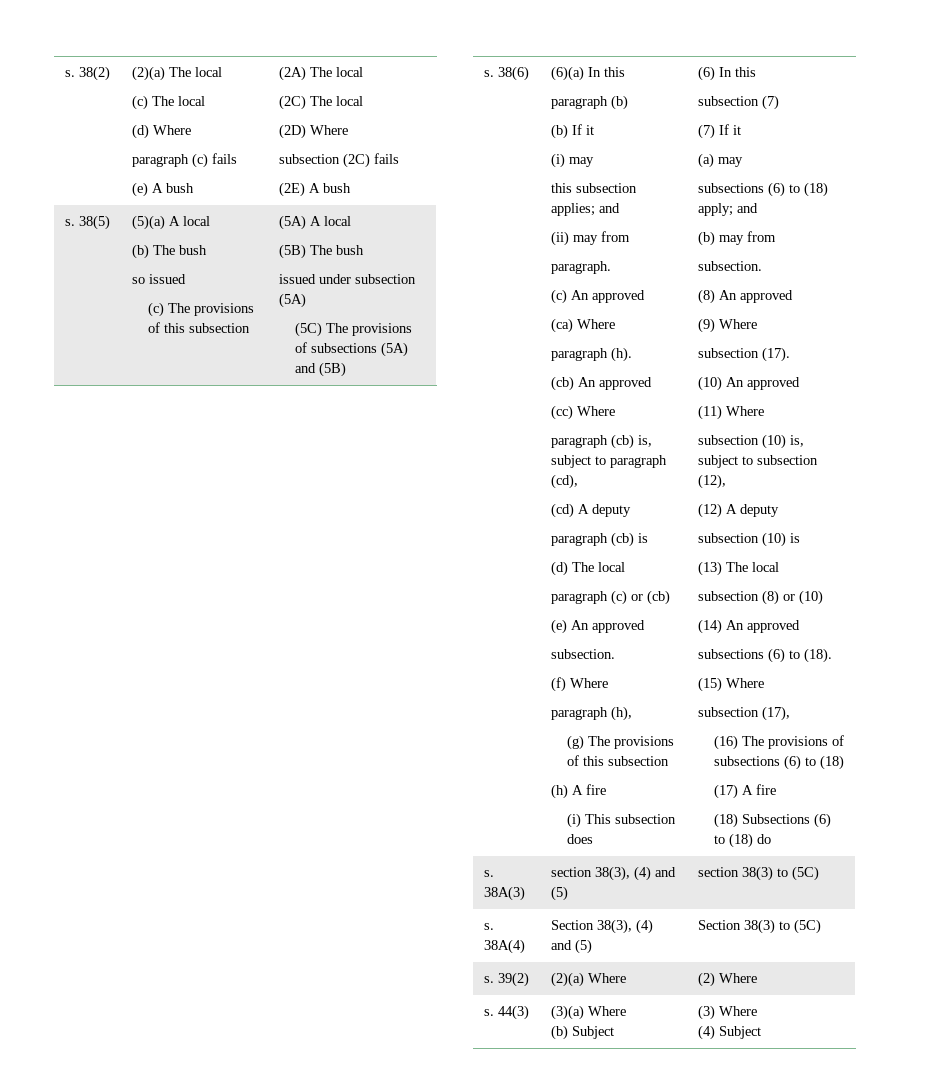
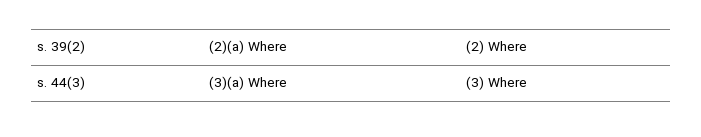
- s. 38(2) | (2)(a) The local
- (c) The local
- (d) Where
- paragraph (c) fails
- (e) A bush | (2A) The local
- (2C) The local
- (2D) Where
- subsection (2C) fails
- (2E) A bush
- s. 38(5) | (5)(a) A local
- (b) The bush
- so issued
- (c) The provisions of this subsection | (5A) A local
- (5B) The bush
- issued under subsection (5A)
- (5C) The provisions of subsections (5A) and (5B)
- s. 38(6) | (6)(a) In this
- paragraph (b)
- (b) If it
- (i) may
- this subsection applies; and
- (ii) may from
- paragraph.
- (c) An approved
- (ca) Where
- paragraph (h).
- (cb) An approved
- (cc) Where
- paragraph (cb) is, subject to paragraph (cd),
- (cd) A deputy
- paragraph (cb) is
- (d) The local
- paragraph (c) or (cb)
- (e) An approved
- subsection.
- (f) Where
- paragraph (h),
- (g) The provisions of this subsection
- (h) A fire
- (i) This subsection does | (6) In this
- subsection (7)
- (7) If it
- (a) may
- subsections (6) to (18) apply; and
- (b) may from
- subsection.
- (8) An approved
- (9) Where
- subsection (17).
- (10) An approved
- (11) Where
- subsection (10) is, subject to subsection (12),
- (12) A deputy
- subsection (10) is
- (13) The local
- subsection (8) or (10)
- (14) An approved
- subsections (6) to (18).
- (15) Where
- subsection (17),
- (16) The provisions of subsections (6) to (18)
- (17) A fire
- (18) Subsections (6) to (18) do
- s. 38A(3) | section 38(3), (4) and (5) | section 38(3) to (5C)
- s. 38A(4) | Section 38(3), (4) and (5) | Section 38(3) to (5C)
- s. 44(3) | (3)(a) Where
- (b) Subject | (3) Where
- (4) Subject
+ s. 44(3) | (3)(a) Where | (3) Where

